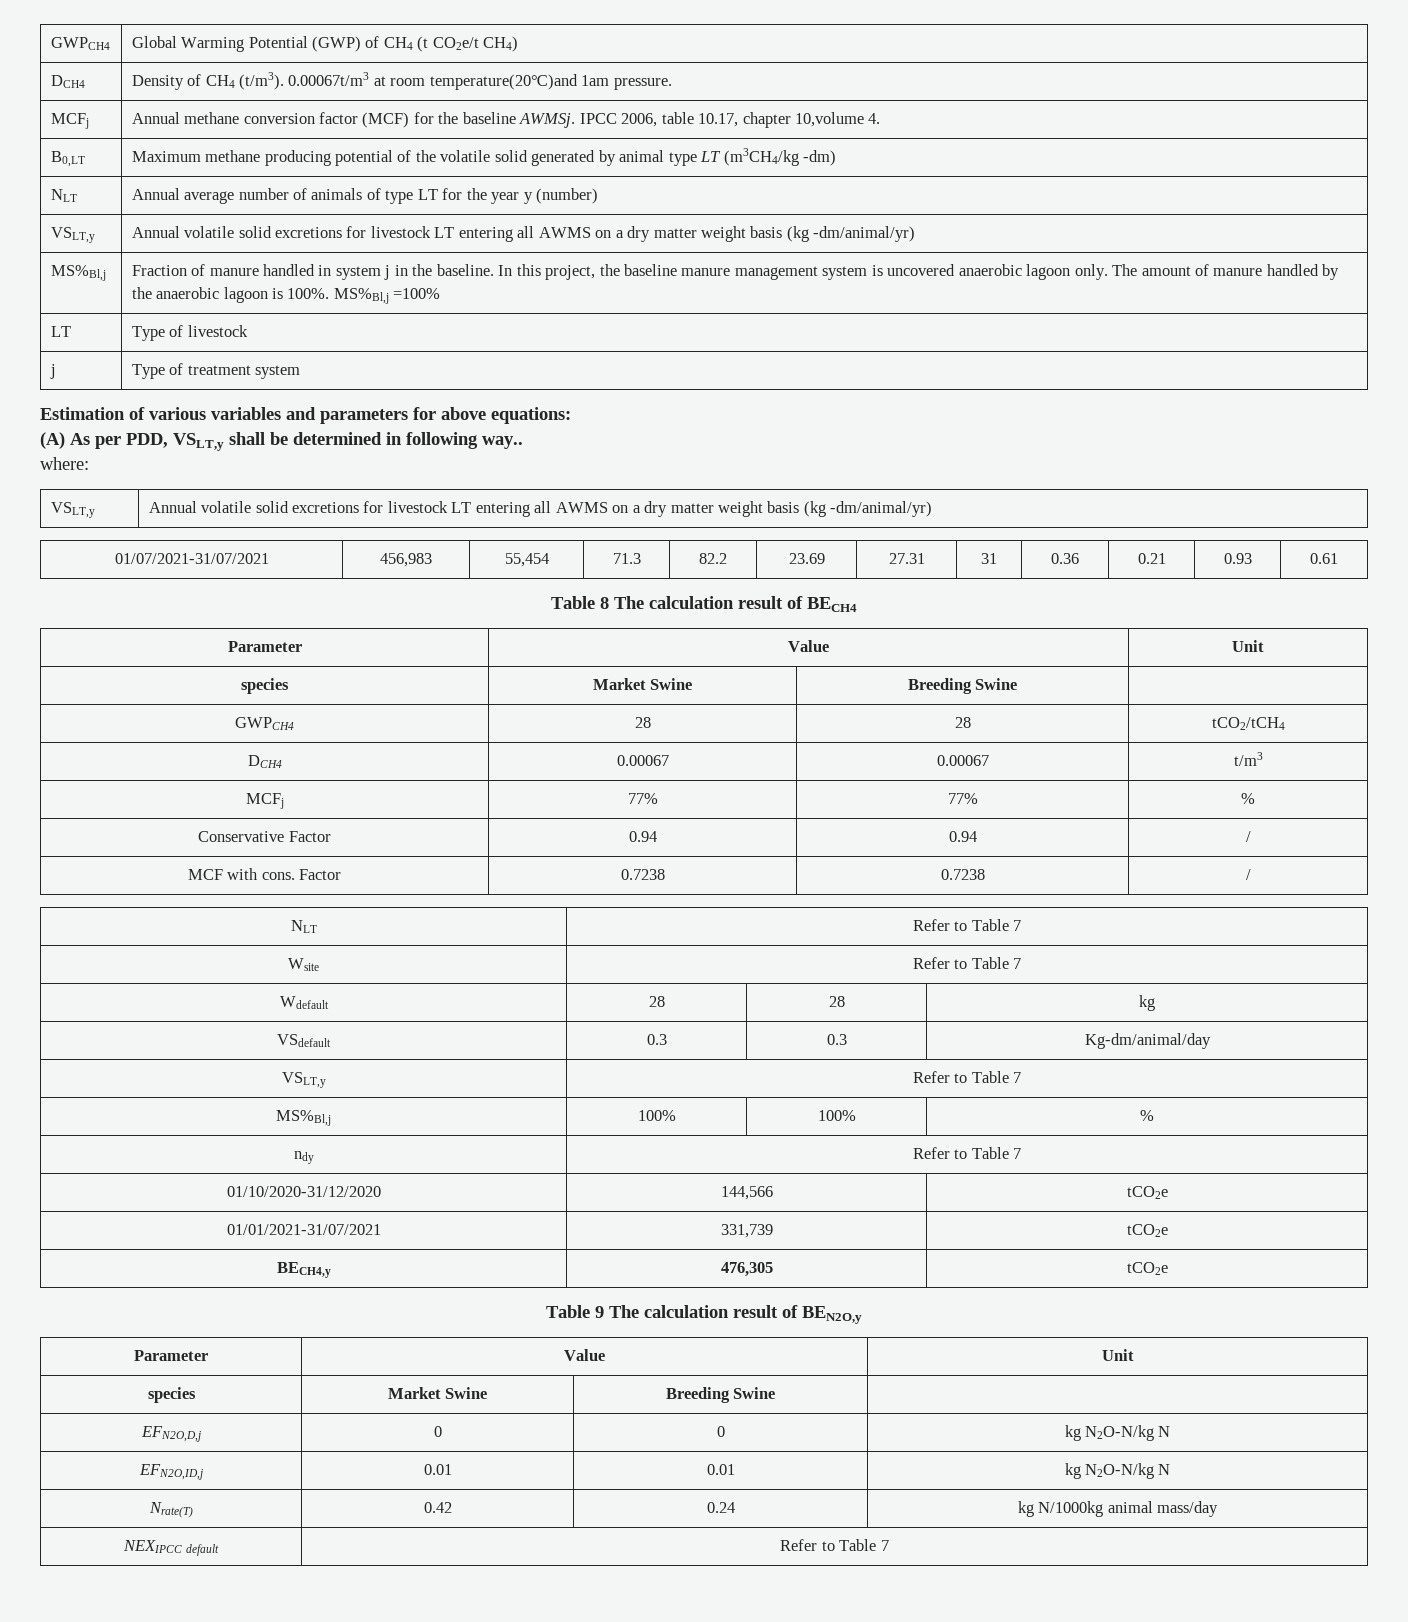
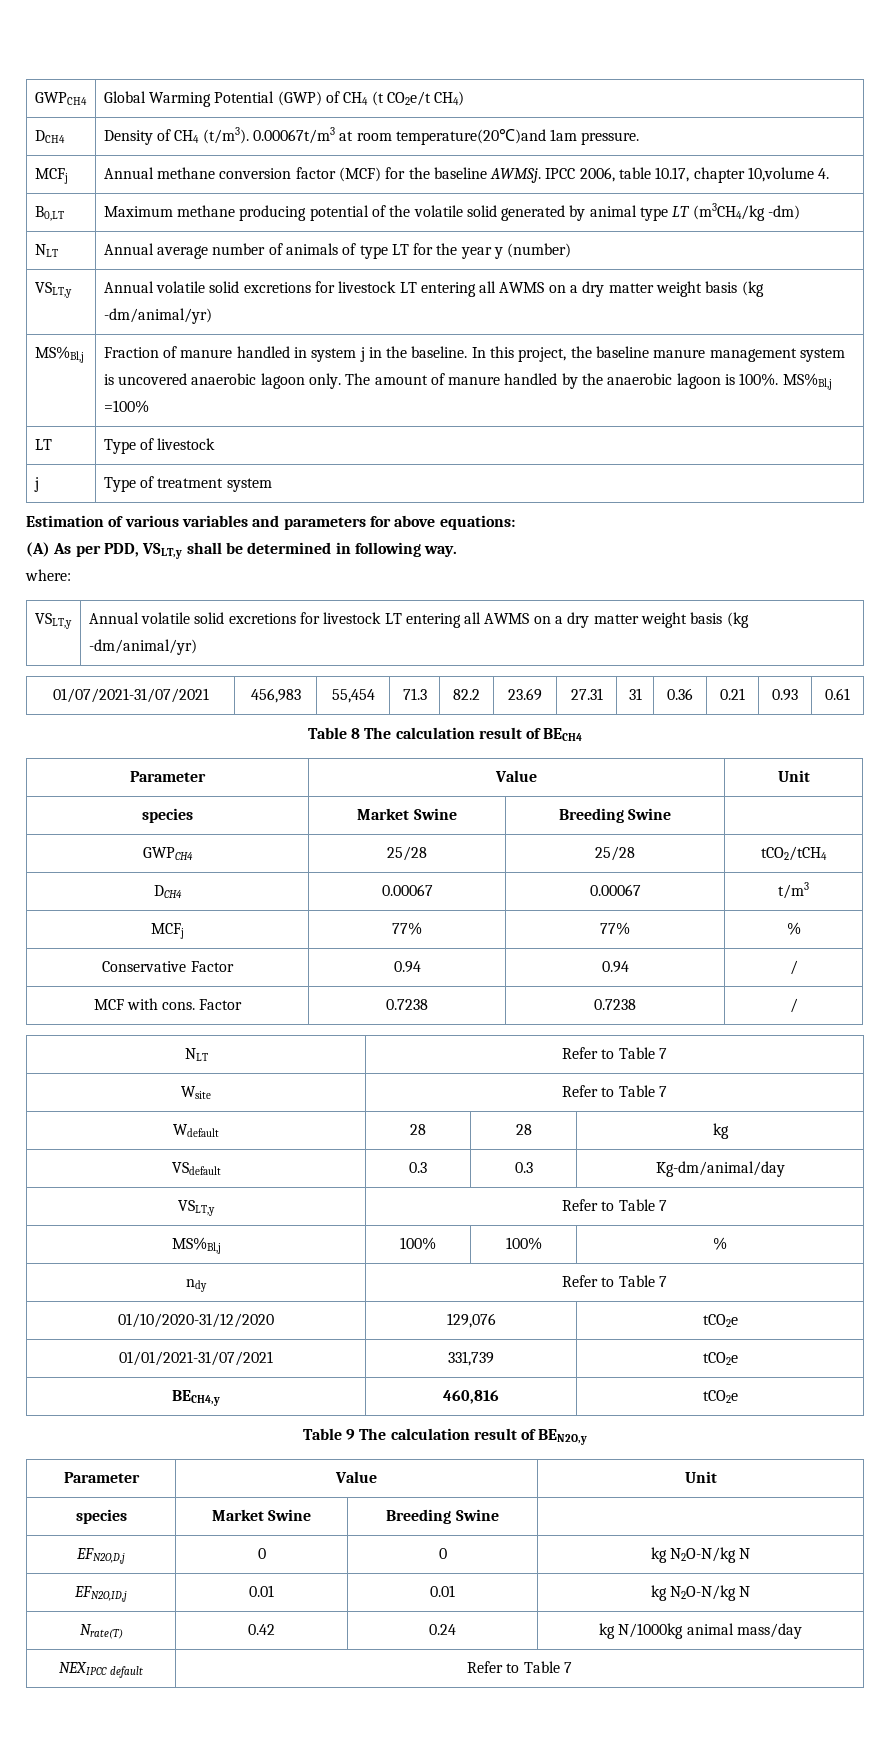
- (A) As per PDD, VSLT,y shall be determined in following way..
+ (A) As per PDD, VSLT,y shall be determined in following way.
- GWPCH4 | 28 | 28 | tCO2/tCH4
+ GWPCH4 | 25/28 | 25/28 | tCO2/tCH4
- 01/10/2020-31/12/2020 | 144,566 | tCO2e
+ 01/10/2020-31/12/2020 | 129,076 | tCO2e
- BECH4,y | 476,305 | tCO2e
+ BECH4,y | 460,816 | tCO2e

